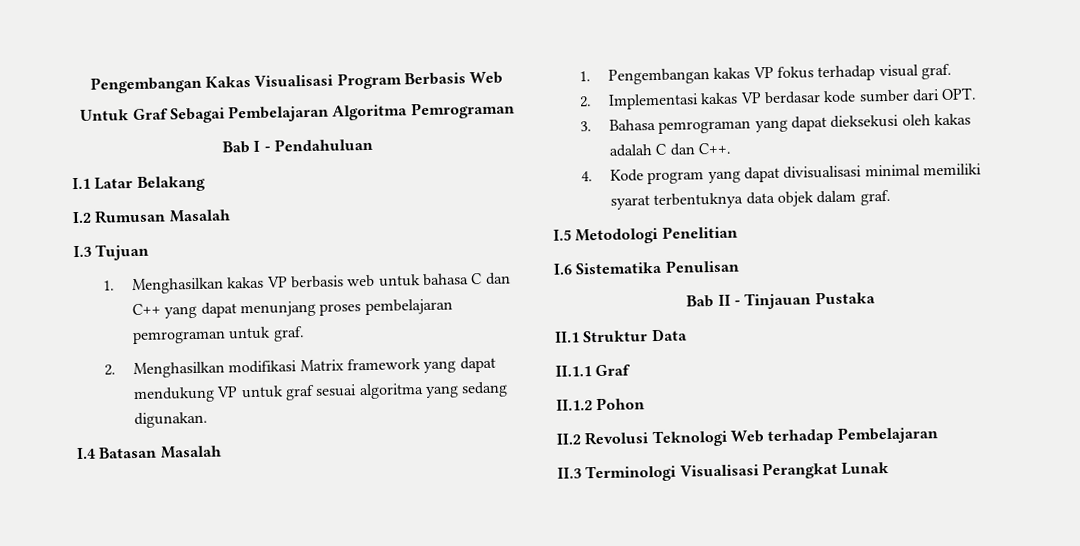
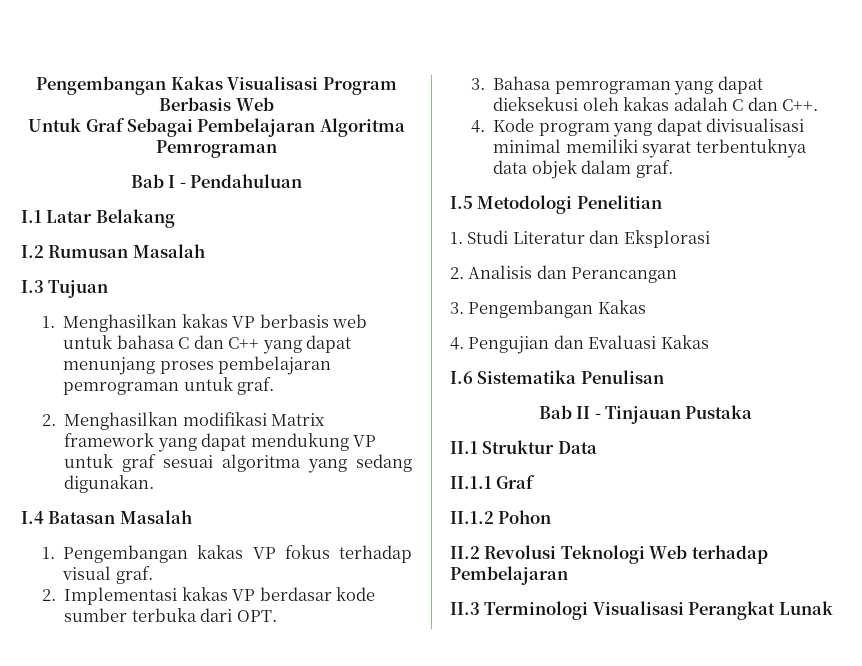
- 2. Implementasi kakas VP berdasar kode sumber dari OPT.
+ 2. Implementasi kakas VP berdasar kode sumber terbuka dari OPT.
+ 1. Studi Literatur dan Eksplorasi
+ 2. Analisis dan Perancangan
+ 3. Pengembangan Kakas
+ 4. Pengujian dan Evaluasi Kakas

